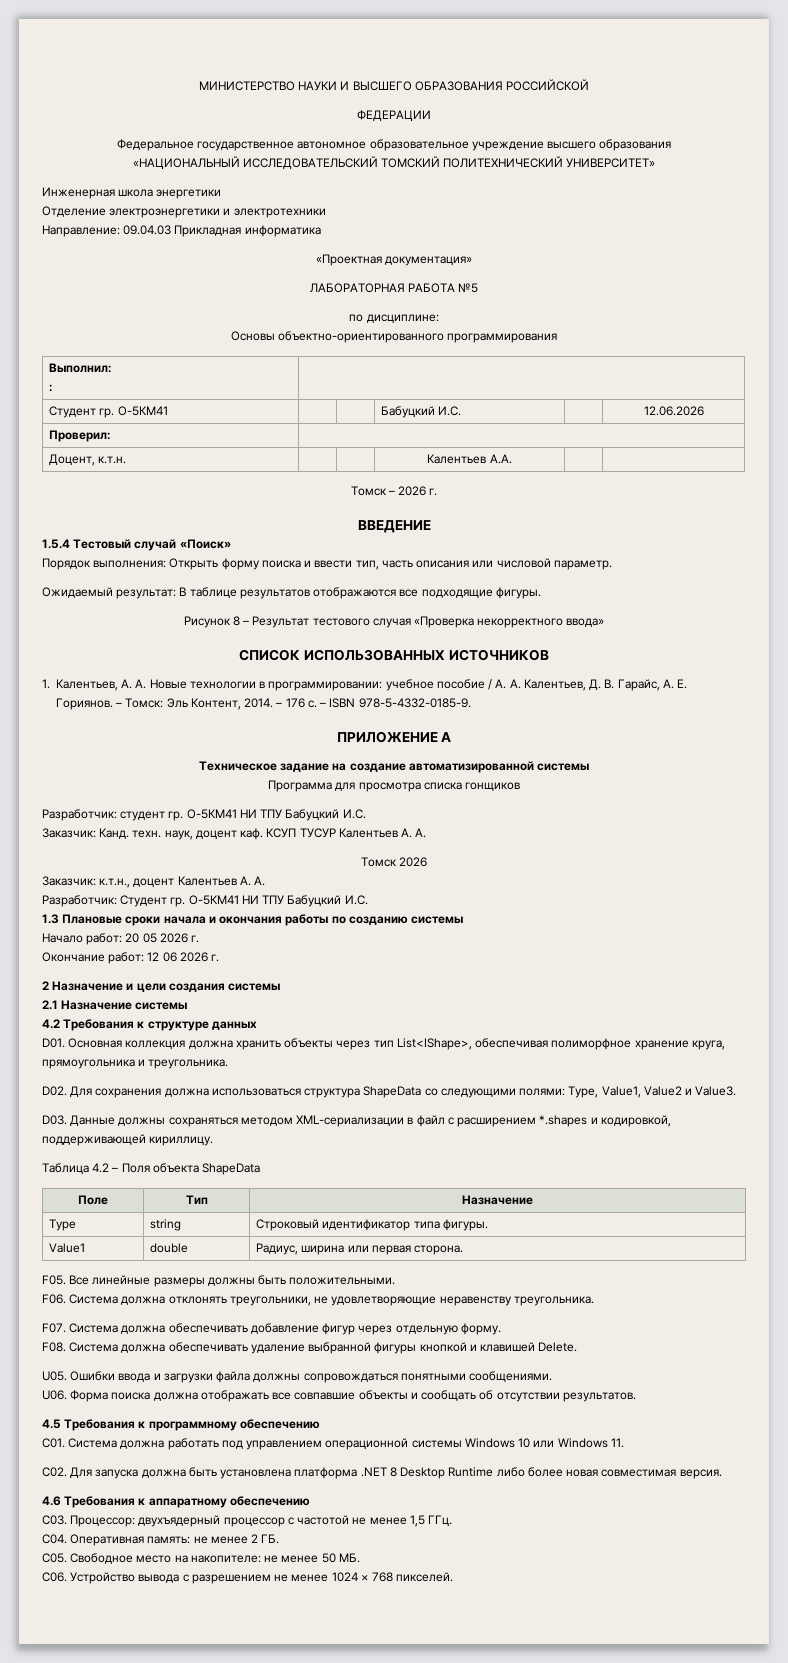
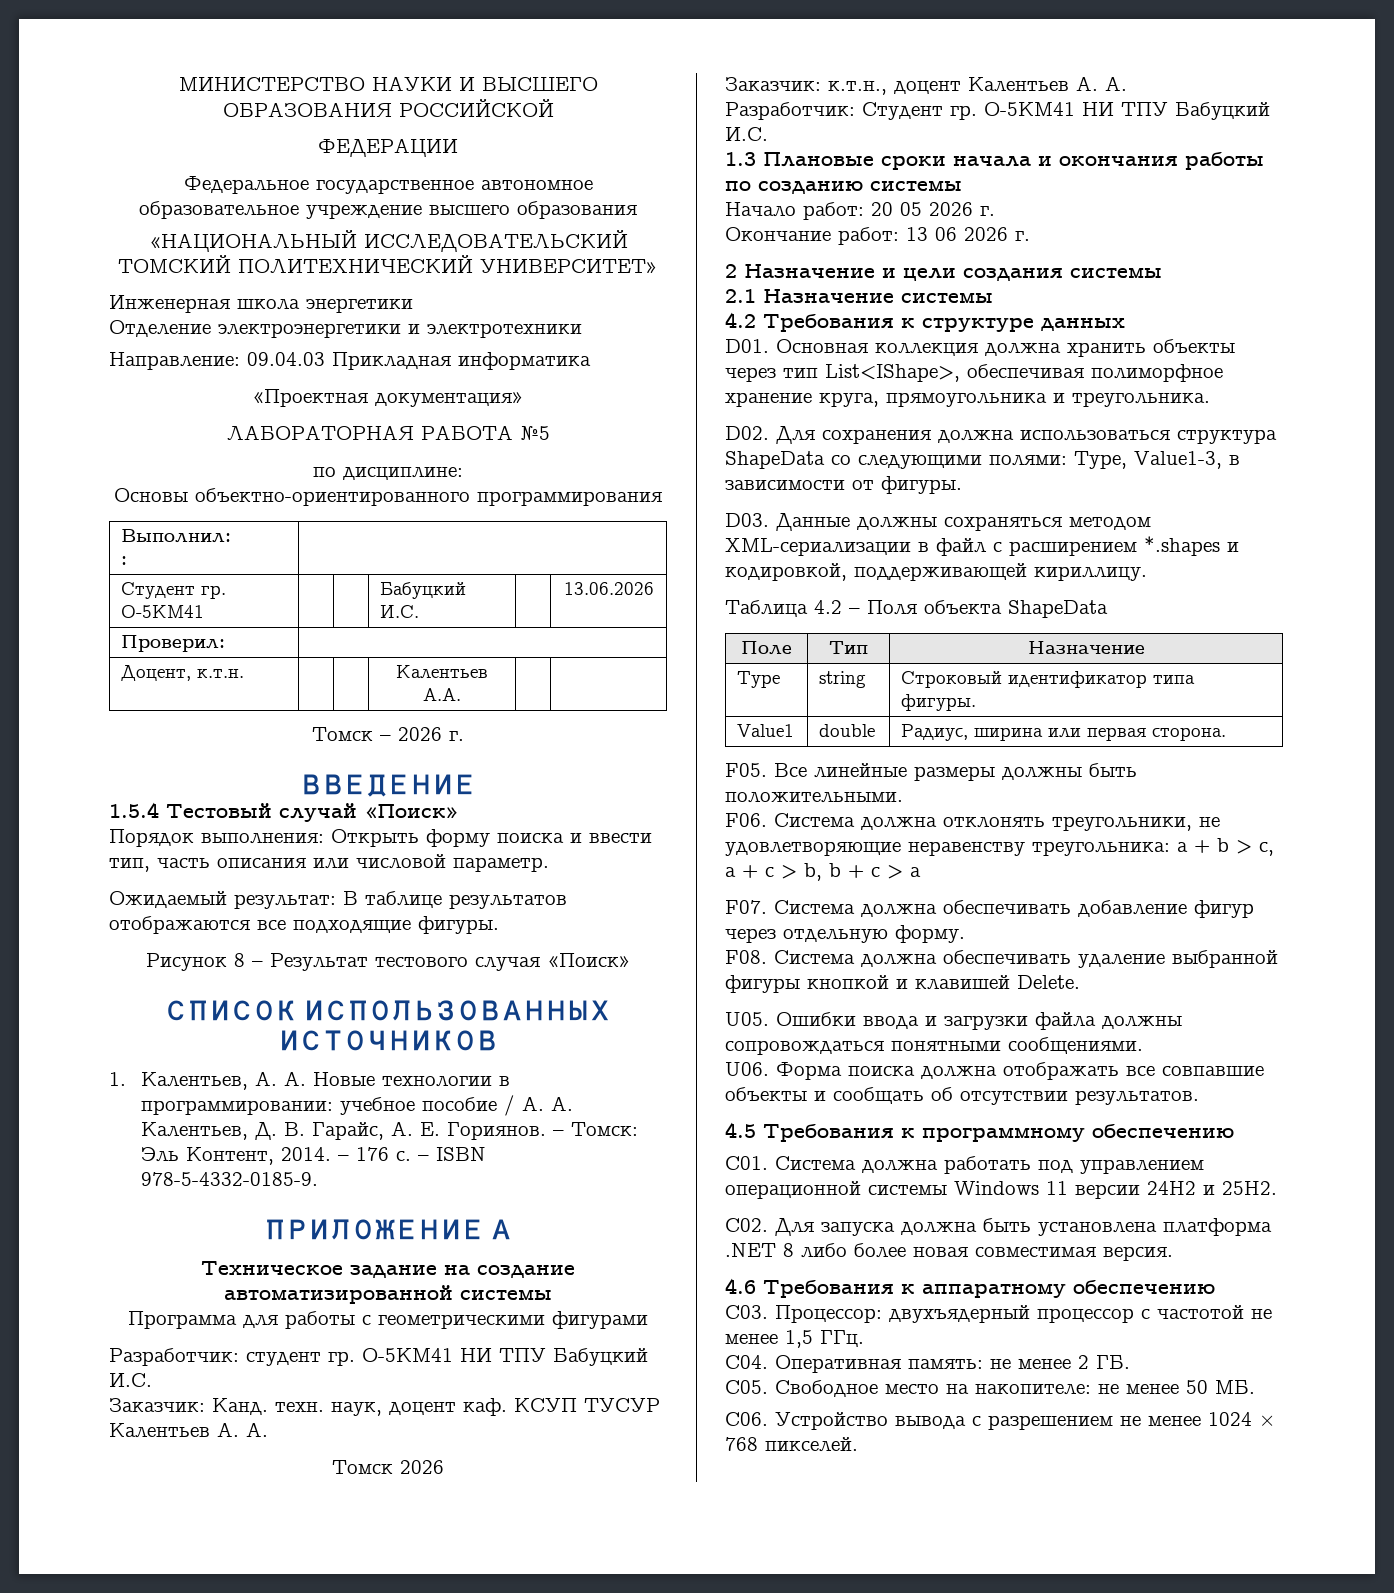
- Студент гр. О-5КМ41 | | | Бабуцкий И.С. | | 12.06.2026
+ Студент гр. О-5КМ41 | | | Бабуцкий И.С. | | 13.06.2026
- Рисунок 8 – Результат тестового случая «Проверка некорректного ввода»
+ Рисунок 8 – Результат тестового случая «Поиск»
- Программа для просмотра списка гонщиков
+ Программа для работы с геометрическими фигурами
- Окончание работ: 12 06 2026 г.
+ Окончание работ: 13 06 2026 г.
- D02. Для сохранения должна использоваться структура ShapeData со следующими полями: Type, Value1, Value2 и Value3.
+ D02. Для сохранения должна использоваться структура ShapeData со следующими полями: Type, Value1-3, в зависимости от фигуры.
- F06. Система должна отклонять треугольники, не удовлетворяющие неравенству треугольника.
+ F06. Система должна отклонять треугольники, не удовлетворяющие неравенству треугольника: a + b > c, a + c > b, b + c > a
- C01. Система должна работать под управлением операционной системы Windows 10 или Windows 11.
+ C01. Система должна работать под управлением операционной системы Windows 11 версии 24H2 и 25H2.
- C02. Для запуска должна быть установлена платформа .NET 8 Desktop Runtime либо более новая совместимая версия.
+ C02. Для запуска должна быть установлена платформа .NET 8 либо более новая совместимая версия.

